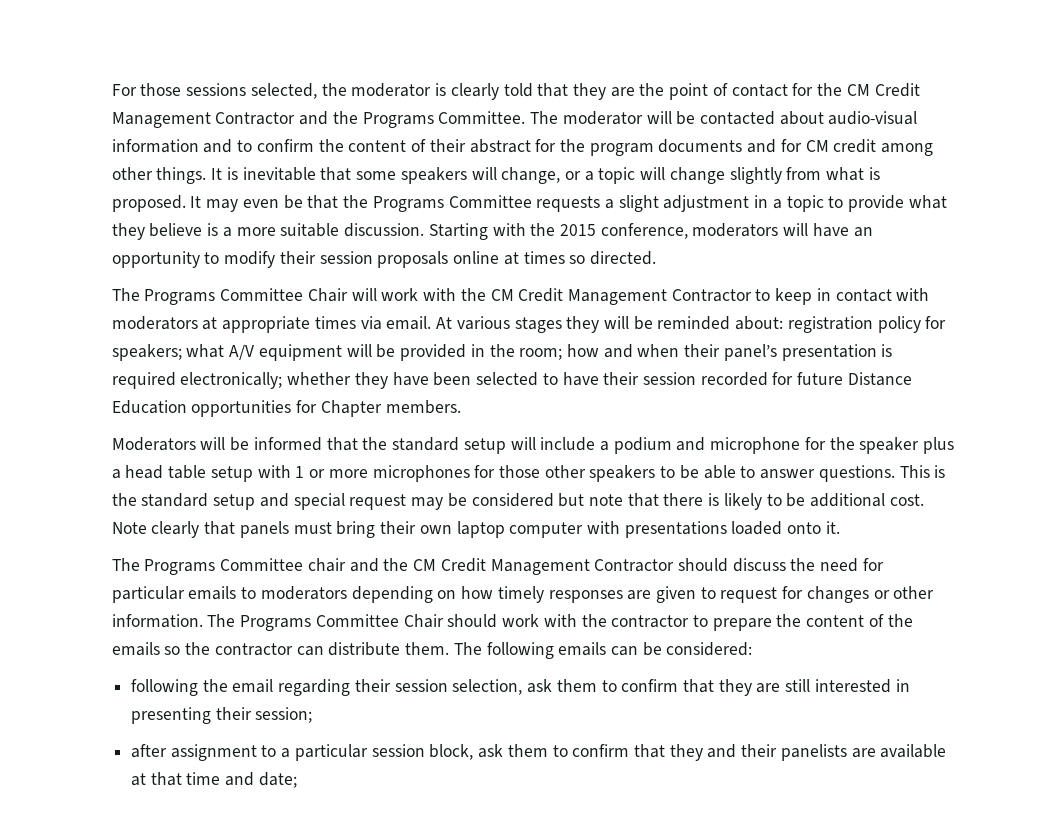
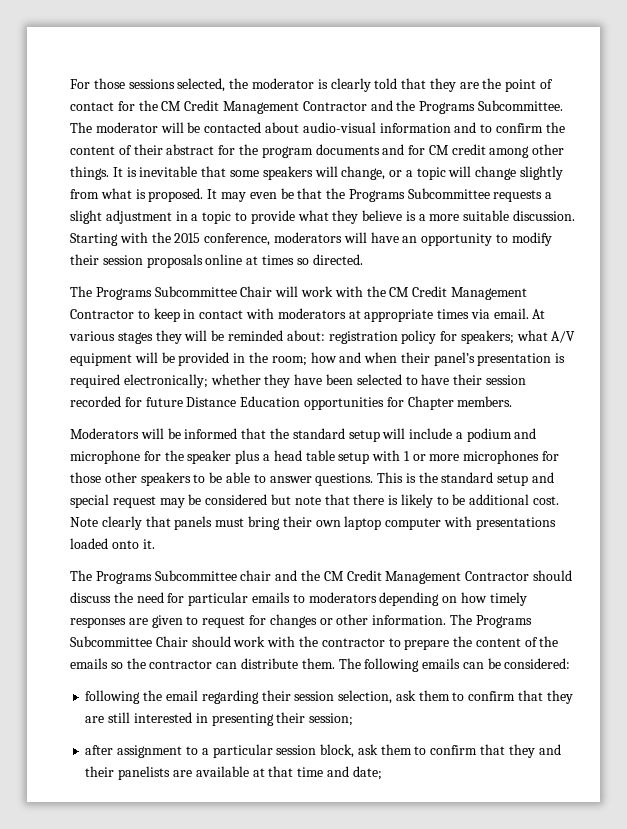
- For those sessions selected, the moderator is clearly told that they are the point of contact for the CM Credit Management Contractor and the Programs Committee.
+ For those sessions selected, the moderator is clearly told that they are the point of contact for the CM Credit Management Contractor and the Programs Subcommittee.
- It may even be that the Programs Committee requests a slight adjustment in a topic to provide what they believe is a more suitable discussion.
+ It may even be that the Programs Subcommittee requests a slight adjustment in a topic to provide what they believe is a more suitable discussion.
- The Programs Committee Chair will work with the CM Credit Management Contractor to keep in contact with moderators at appropriate times via email.
+ The Programs Subcommittee Chair will work with the CM Credit Management Contractor to keep in contact with moderators at appropriate times via email.
- The Programs Committee chair and the CM Credit Management Contractor should discuss the need for particular emails to moderators depending on how timely responses are given to request for changes or other information.
+ The Programs Subcommittee chair and the CM Credit Management Contractor should discuss the need for particular emails to moderators depending on how timely responses are given to request for changes or other information.
- The Programs Committee Chair should work with the contractor to prepare the content of the emails so the contractor can distribute them.
+ The Programs Subcommittee Chair should work with the contractor to prepare the content of the emails so the contractor can distribute them.

